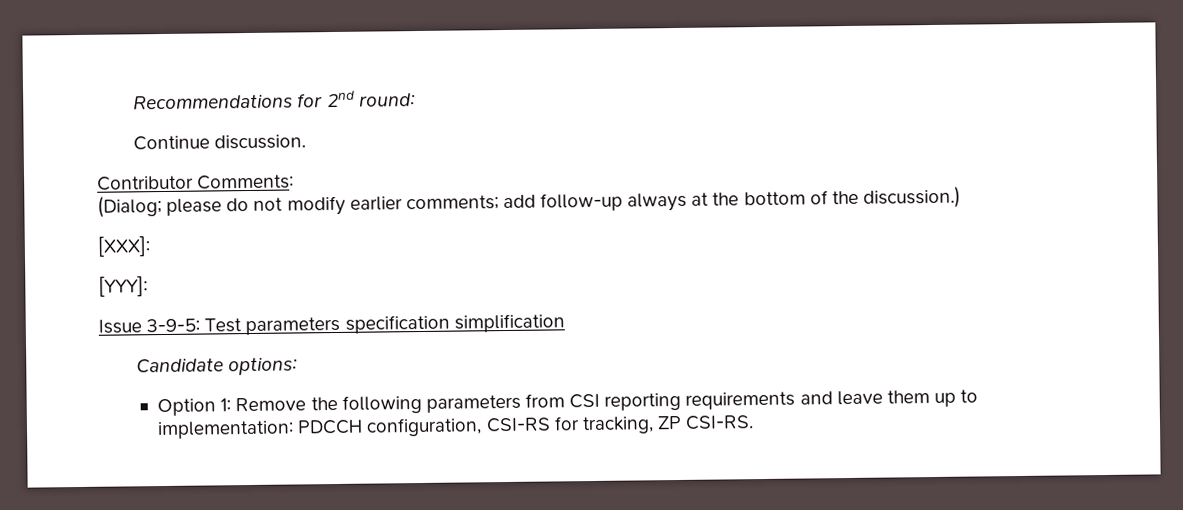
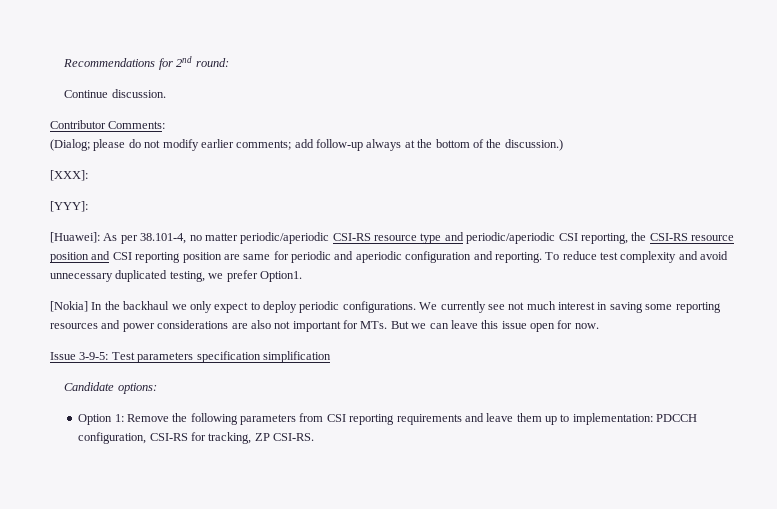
+ [Huawei]: As per 38.101-4, no matter periodic/aperiodic CSI-RS resource type and periodic/aperiodic CSI reporting, the CSI-RS resource position and CSI reporting position are same for periodic and aperiodic configuration and reporting. To reduce test complexity and avoid unnecessary duplicated testing, we prefer Option1.
+ [Nokia] In the backhaul we only expect to deploy periodic configurations. We currently see not much interest in saving some reporting resources and power considerations are also not important for MTs. But we can leave this issue open for now.

